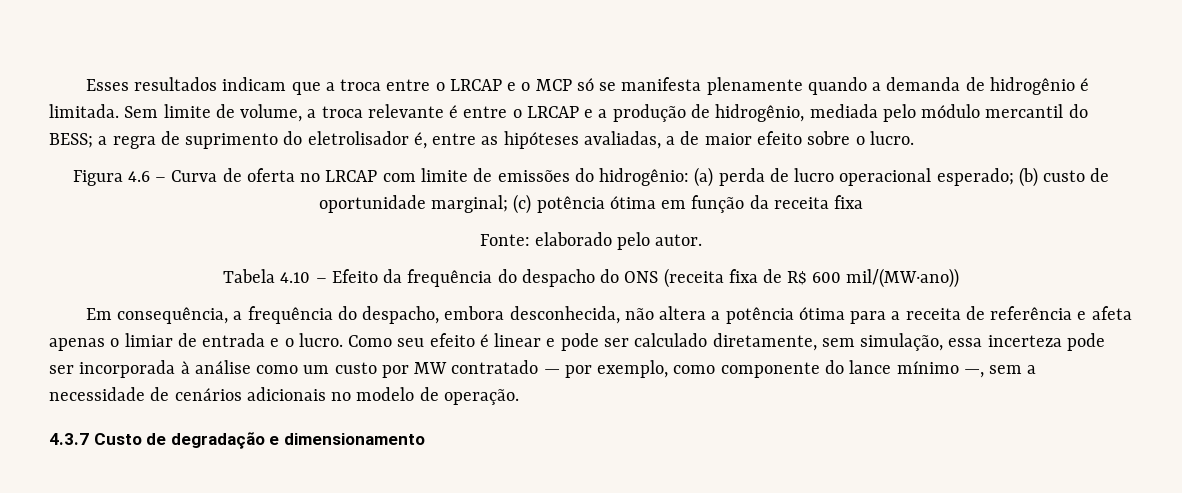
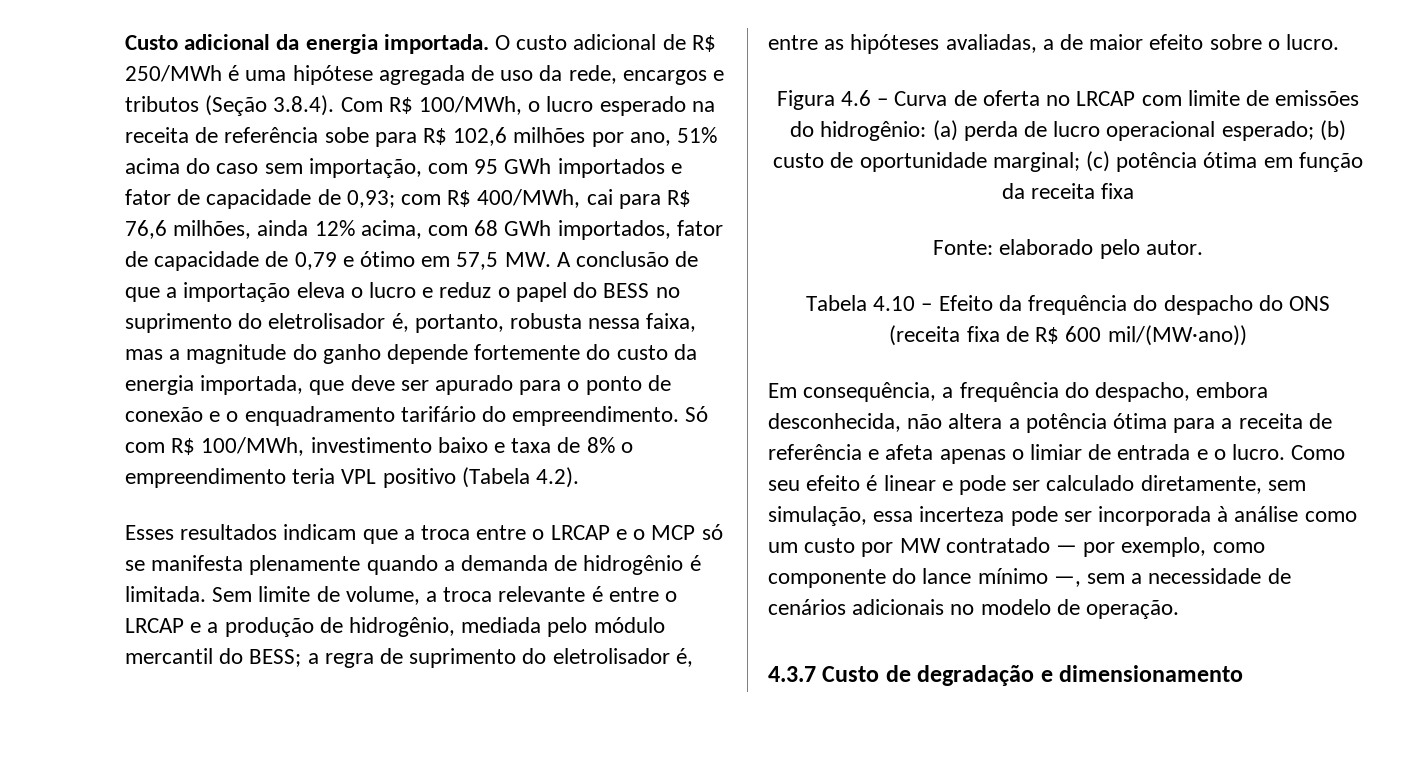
+ Custo adicional da energia importada. O custo adicional de R$ 250/MWh é uma hipótese agregada de uso da rede, encargos e tributos (Seção 3.8.4). Com R$ 100/MWh, o lucro esperado na receita de referência sobe para R$ 102,6 milhões por ano, 51% acima do caso sem importação, com 95 GWh importados e fator de capacidade de 0,93; com R$ 400/MWh, cai para R$ 76,6 milhões, ainda 12% acima, com 68 GWh importados, fator de capacidade de 0,79 e ótimo em 57,5 MW. A conclusão de que a importação eleva o lucro e reduz o papel do BESS no suprimento do eletrolisador é, portanto, robusta nessa faixa, mas a magnitude do ganho depende fortemente do custo da energia importada, que deve ser apurado para o ponto de conexão e o enquadramento tarifário do empreendimento. Só com R$ 100/MWh, investimento baixo e taxa de 8% o empreendimento teria VPL positivo (Tabela 4.2).

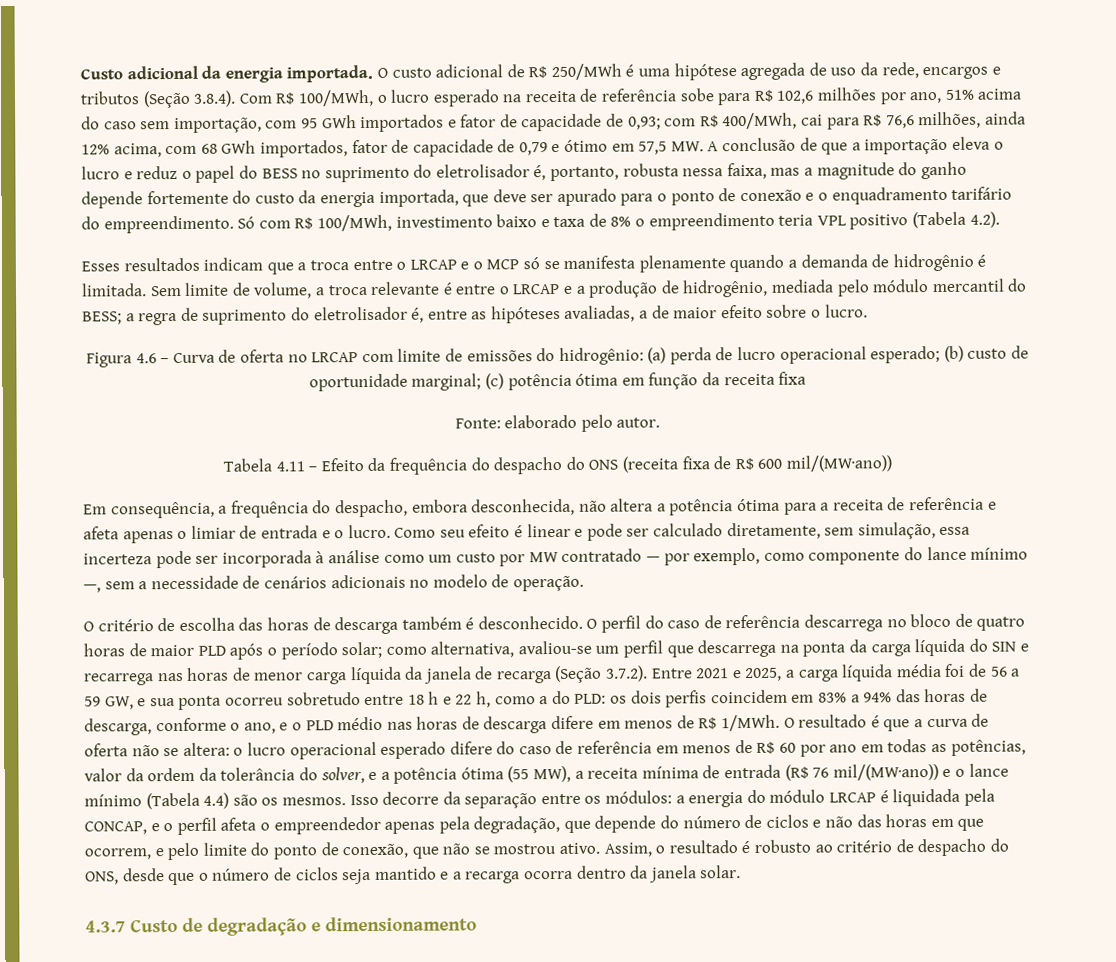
- Tabela 4.10 – Efeito da frequência do despacho do ONS (receita fixa de R$ 600 mil/(MW·ano))
+ Tabela 4.11 – Efeito da frequência do despacho do ONS (receita fixa de R$ 600 mil/(MW·ano))
+ O critério de escolha das horas de descarga também é desconhecido. O perfil do caso de referência descarrega no bloco de quatro horas de maior PLD após o período solar; como alternativa, avaliou-se um perfil que descarrega na ponta da carga líquida do SIN e recarrega nas horas de menor carga líquida da janela de recarga (Seção 3.7.2). Entre 2021 e 2025, a carga líquida média foi de 56 a 59 GW, e sua ponta ocorreu sobretudo entre 18 h e 22 h, como a do PLD: os dois perfis coincidem em 83% a 94% das horas de descarga, conforme o ano, e o PLD médio nas horas de descarga difere em menos de R$ 1/MWh. O resultado é que a curva de oferta não se altera: o lucro operacional esperado difere do caso de referência em menos de R$ 60 por ano em todas as potências, valor da ordem da tolerância do solver, e a potência ótima (55 MW), a receita mínima de entrada (R$ 76 mil/(MW·ano)) e o lance mínimo (Tabela 4.4) são os mesmos. Isso decorre da separação entre os módulos: a energia do módulo LRCAP é liquidada pela CONCAP, e o perfil afeta o empreendedor apenas pela degradação, que depende do número de ciclos e não das horas em que ocorrem, e pelo limite do ponto de conexão, que não se mostrou ativo. Assim, o resultado é robusto ao critério de despacho do ONS, desde que o número de ciclos seja mantido e a recarga ocorra dentro da janela solar.

